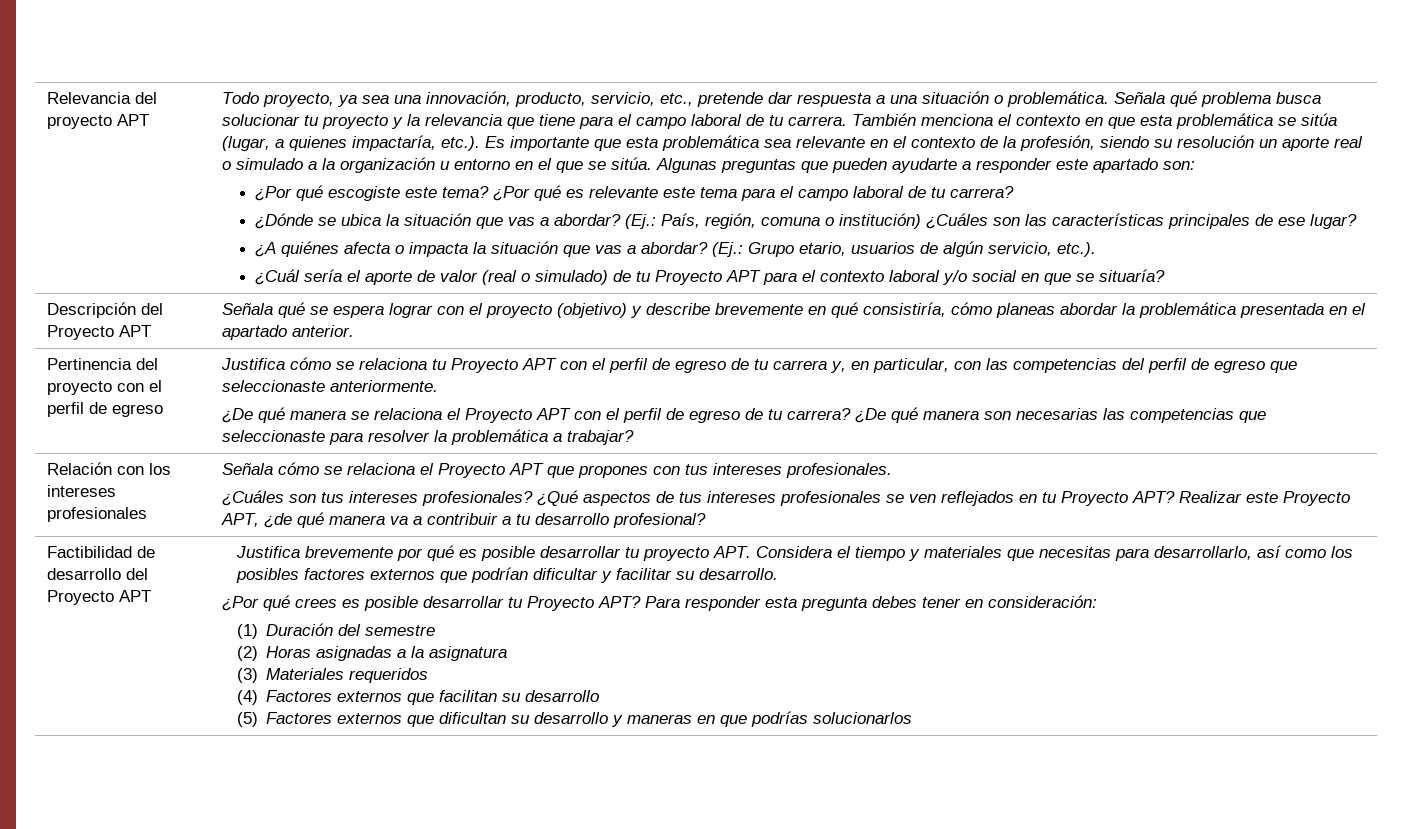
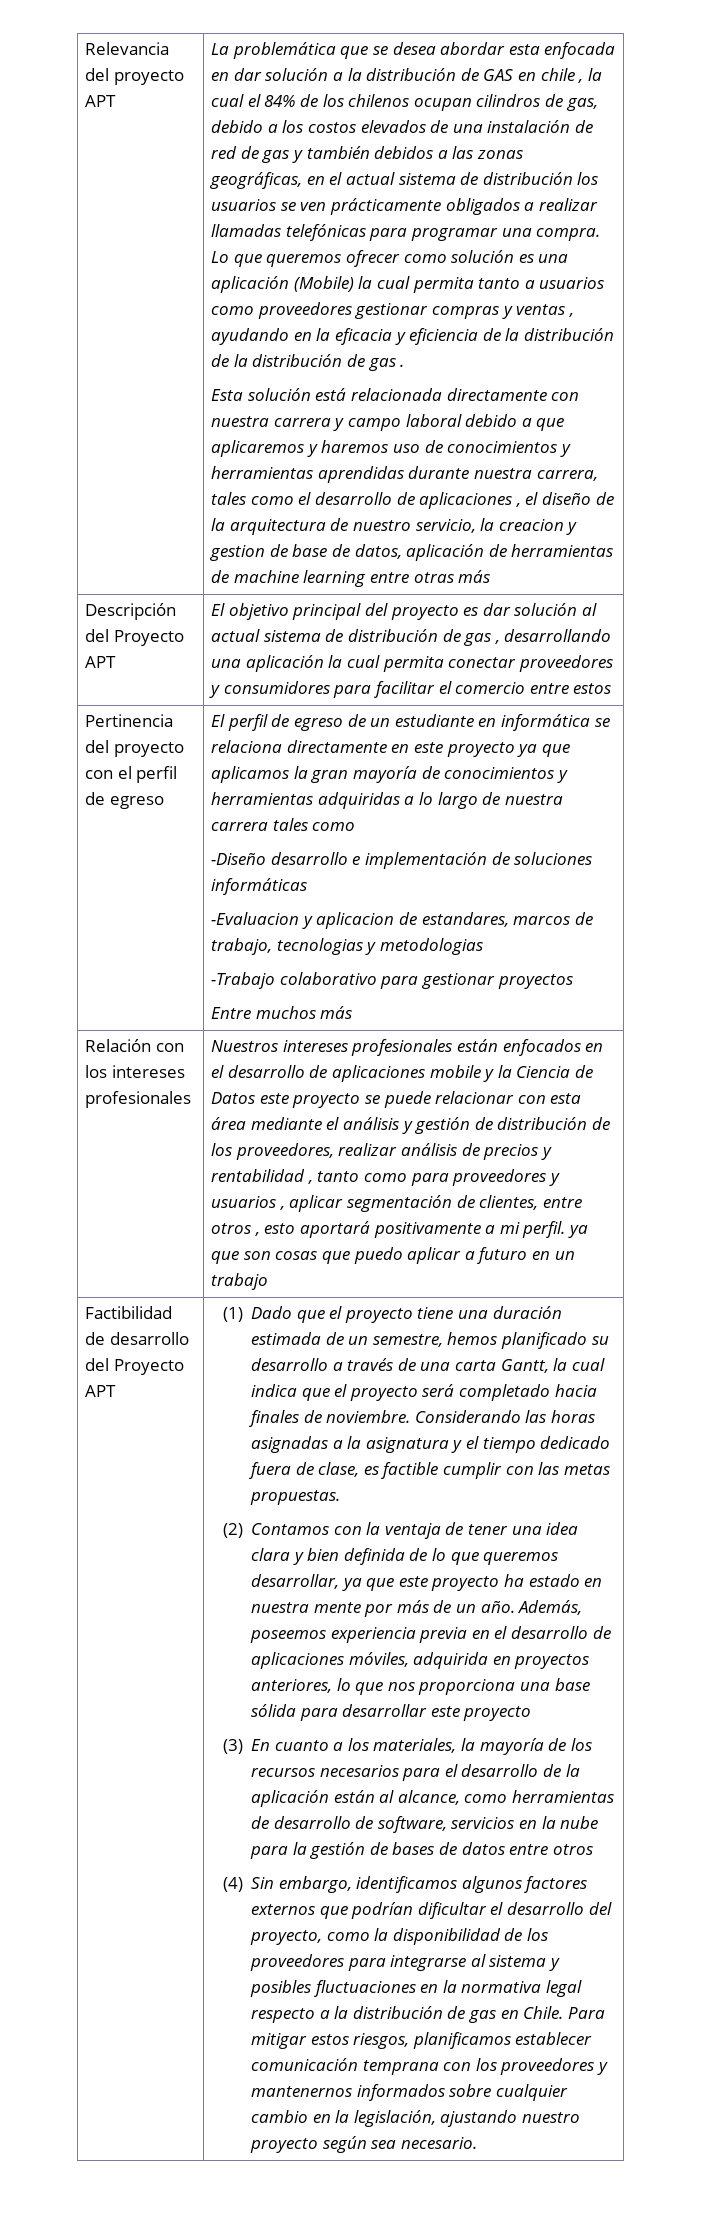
- Todo proyecto, ya sea una innovación, producto, servicio, etc., pretende dar respuesta a una situación o problemática. Señala qué problema busca solucionar tu proyecto y la relevancia que tiene para el campo laboral de tu carrera. También menciona el contexto en que esta problemática se sitúa (lugar, a quienes impactaría, etc.). Es importante que esta problemática sea relevante en el contexto de la profesión, siendo su resolución un aporte real o simulado a la organización u entorno en el que se sitúa. Algunas preguntas que pueden ayudarte a responder este apartado son:
- ¿Por qué escogiste este tema? ¿Por qué es relevante este tema para el campo laboral de tu carrera?
- ¿Dónde se ubica la situación que vas a abordar? (Ej.: País, región, comuna o institución) ¿Cuáles son las características principales de ese lugar?
- ¿A quiénes afecta o impacta la situación que vas a abordar? (Ej.: Grupo etario, usuarios de algún servicio, etc.).
- ¿Cuál sería el aporte de valor (real o simulado) de tu Proyecto APT para el contexto laboral y/o social en que se situaría?
- Descripción del Proyecto APT | Señala qué se espera lograr con el proyecto (objetivo) y describe brevemente en qué consistiría, cómo planeas abordar la problemática presentada en el apartado anterior.
+ La problemática que se desea abordar esta enfocada en dar solución a la distribución de GAS en chile , la cual el 84% de los chilenos ocupan cilindros de gas, debido a los costos elevados de una instalación de red de gas y también debidos a las zonas geográficas, en el actual sistema de distribución los usuarios se ven prácticamente obligados a realizar llamadas telefónicas para programar una compra. Lo que queremos ofrecer como solución es una aplicación (Mobile) la cual permita tanto a usuarios como proveedores gestionar compras y ventas , ayudando en la eficacia y eficiencia de la distribución de la distribución de gas .
+ Esta solución está relacionada directamente con nuestra carrera y campo laboral debido a que aplicaremos y haremos uso de conocimientos y herramientas aprendidas durante nuestra carrera, tales como el desarrollo de aplicaciones , el diseño de la arquitectura de nuestro servicio, la creacion y gestion de base de datos, aplicación de herramientas de machine learning entre otras más
+ Descripción del Proyecto APT | El objetivo principal del proyecto es dar solución al actual sistema de distribución de gas , desarrollando una aplicación la cual permita conectar proveedores y consumidores para facilitar el comercio entre estos
- Justifica cómo se relaciona tu Proyecto APT con el perfil de egreso de tu carrera y, en particular, con las competencias del perfil de egreso que seleccionaste anteriormente.
- ¿De qué manera se relaciona el Proyecto APT con el perfil de egreso de tu carrera? ¿De qué manera son necesarias las competencias que seleccionaste para resolver la problemática a trabajar?
+ El perfil de egreso de un estudiante en informática se relaciona directamente en este proyecto ya que aplicamos la gran mayoría de conocimientos y herramientas adquiridas a lo largo de nuestra carrera tales como
+ -Diseño desarrollo e implementación de soluciones informáticas
+ -Evaluacion y aplicacion de estandares, marcos de trabajo, tecnologias y metodologias
+ -Trabajo colaborativo para gestionar proyectos
+ Entre muchos más
- Señala cómo se relaciona el Proyecto APT que propones con tus intereses profesionales.
- ¿Cuáles son tus intereses profesionales? ¿Qué aspectos de tus intereses profesionales se ven reflejados en tu Proyecto APT? Realizar este Proyecto APT, ¿de qué manera va a contribuir a tu desarrollo profesional?
+ Nuestros intereses profesionales están enfocados en el desarrollo de aplicaciones mobile y la Ciencia de Datos este proyecto se puede relacionar con esta área mediante el análisis y gestión de distribución de los proveedores, realizar análisis de precios y rentabilidad , tanto como para proveedores y usuarios , aplicar segmentación de clientes, entre otros , esto aportará positivamente a mi perfil. ya que son cosas que puedo aplicar a futuro en un trabajo
- Justifica brevemente por qué es posible desarrollar tu proyecto APT. Considera el tiempo y materiales que necesitas para desarrollarlo, así como los posibles factores externos que podrían dificultar y facilitar su desarrollo.
- ¿Por qué crees es posible desarrollar tu Proyecto APT? Para responder esta pregunta debes tener en consideración:
- (1) Duración del semestre
- (2) Horas asignadas a la asignatura
- (3) Materiales requeridos
- (4) Factores externos que facilitan su desarrollo
- (5) Factores externos que dificultan su desarrollo y maneras en que podrías solucionarlos
+ (1) Dado que el proyecto tiene una duración estimada de un semestre, hemos planificado su desarrollo a través de una carta Gantt, la cual indica que el proyecto será completado hacia finales de noviembre. Considerando las horas asignadas a la asignatura y el tiempo dedicado fuera de clase, es factible cumplir con las metas propuestas.
+ (2) Contamos con la ventaja de tener una idea clara y bien definida de lo que queremos desarrollar, ya que este proyecto ha estado en nuestra mente por más de un año. Además, poseemos experiencia previa en el desarrollo de aplicaciones móviles, adquirida en proyectos anteriores, lo que nos proporciona una base sólida para desarrollar este proyecto
+ (3) En cuanto a los materiales, la mayoría de los recursos necesarios para el desarrollo de la aplicación están al alcance, como herramientas de desarrollo de software, servicios en la nube para la gestión de bases de datos entre otros
+ (4) Sin embargo, identificamos algunos factores externos que podrían dificultar el desarrollo del proyecto, como la disponibilidad de los proveedores para integrarse al sistema y posibles fluctuaciones en la normativa legal respecto a la distribución de gas en Chile. Para mitigar estos riesgos, planificamos establecer comunicación temprana con los proveedores y mantenernos informados sobre cualquier cambio en la legislación, ajustando nuestro proyecto según sea necesario.

